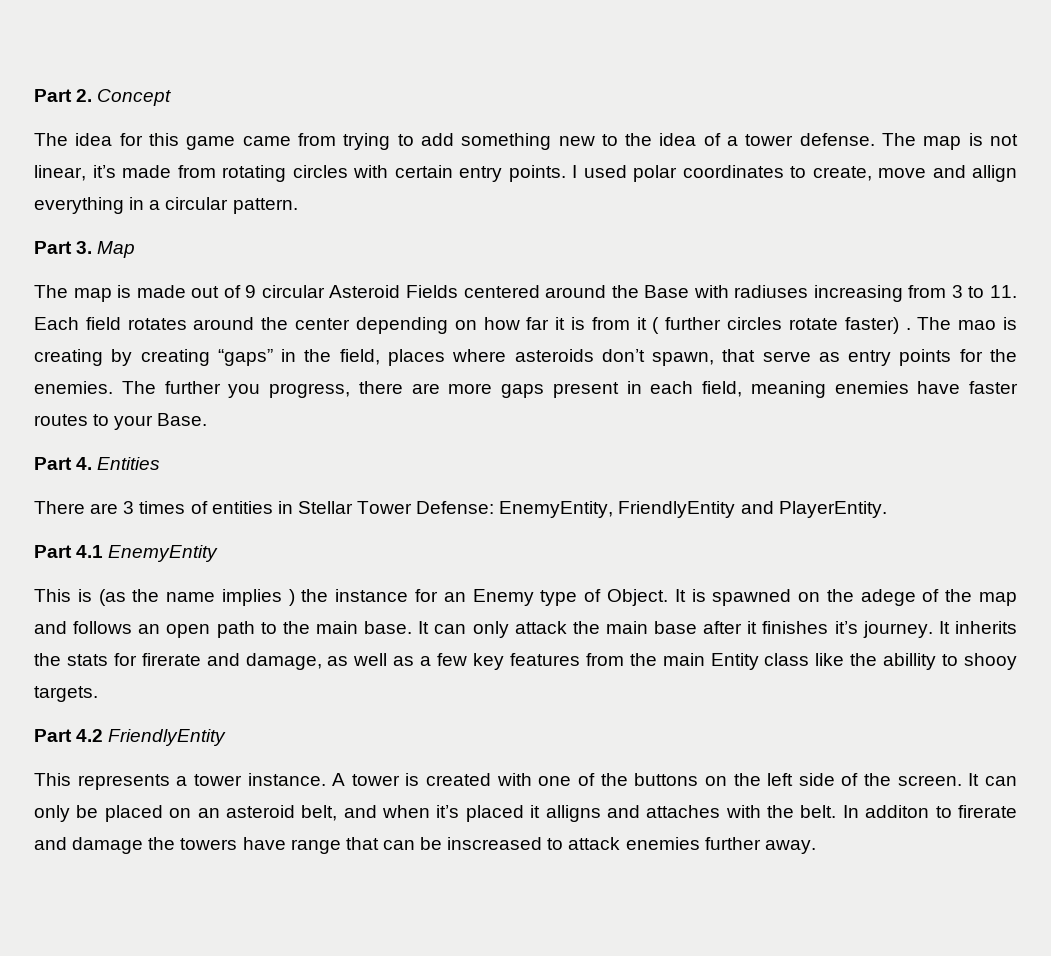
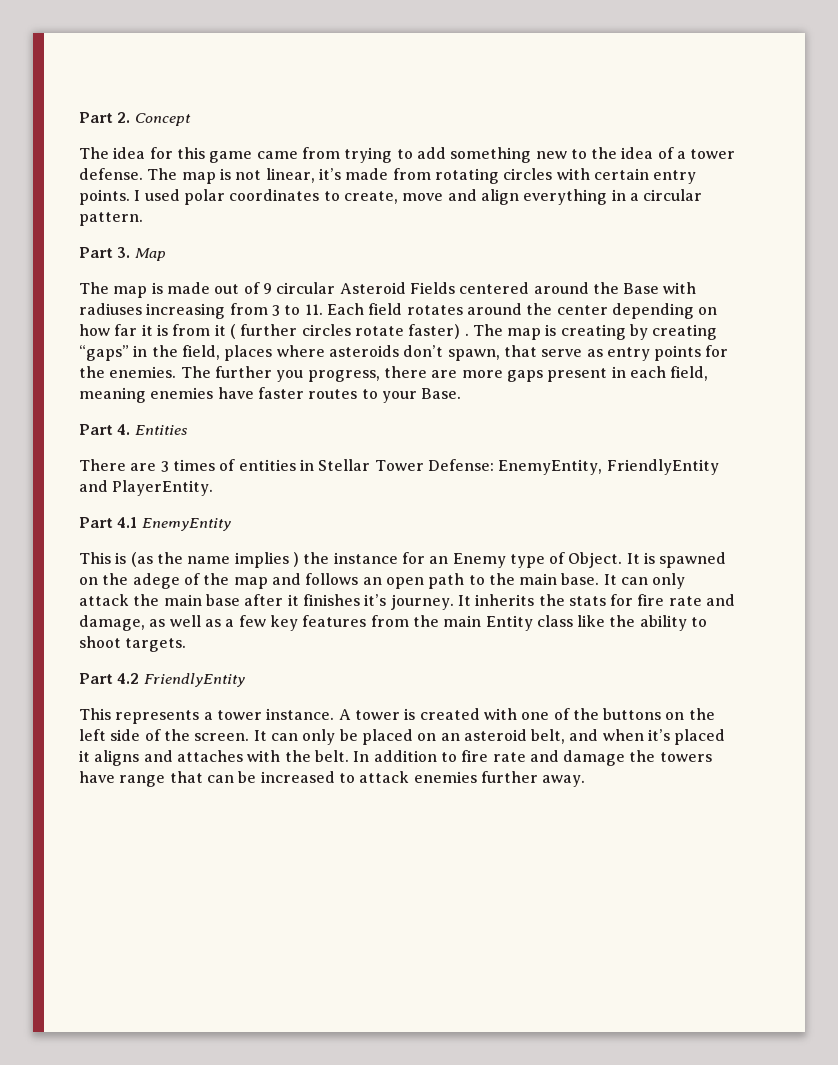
- I used polar coordinates to create, move and allign everything in a circular pattern.
+ I used polar coordinates to create, move and align everything in a circular pattern.
- The mao is creating by creating “gaps” in the field, places where asteroids don’t spawn, that serve as entry points for the enemies.
+ The map is creating by creating “gaps” in the field, places where asteroids don’t spawn, that serve as entry points for the enemies.
- It inherits the stats for firerate and damage, as well as a few key features from the main Entity class like the abillity to shooy targets.
+ It inherits the stats for fire rate and damage, as well as a few key features from the main Entity class like the ability to shoot targets.
- It can only be placed on an asteroid belt, and when it’s placed it alligns and attaches with the belt.
+ It can only be placed on an asteroid belt, and when it’s placed it aligns and attaches with the belt.
- In additon to firerate and damage the towers have range that can be inscreased to attack enemies further away.
+ In addition to fire rate and damage the towers have range that can be increased to attack enemies further away.

